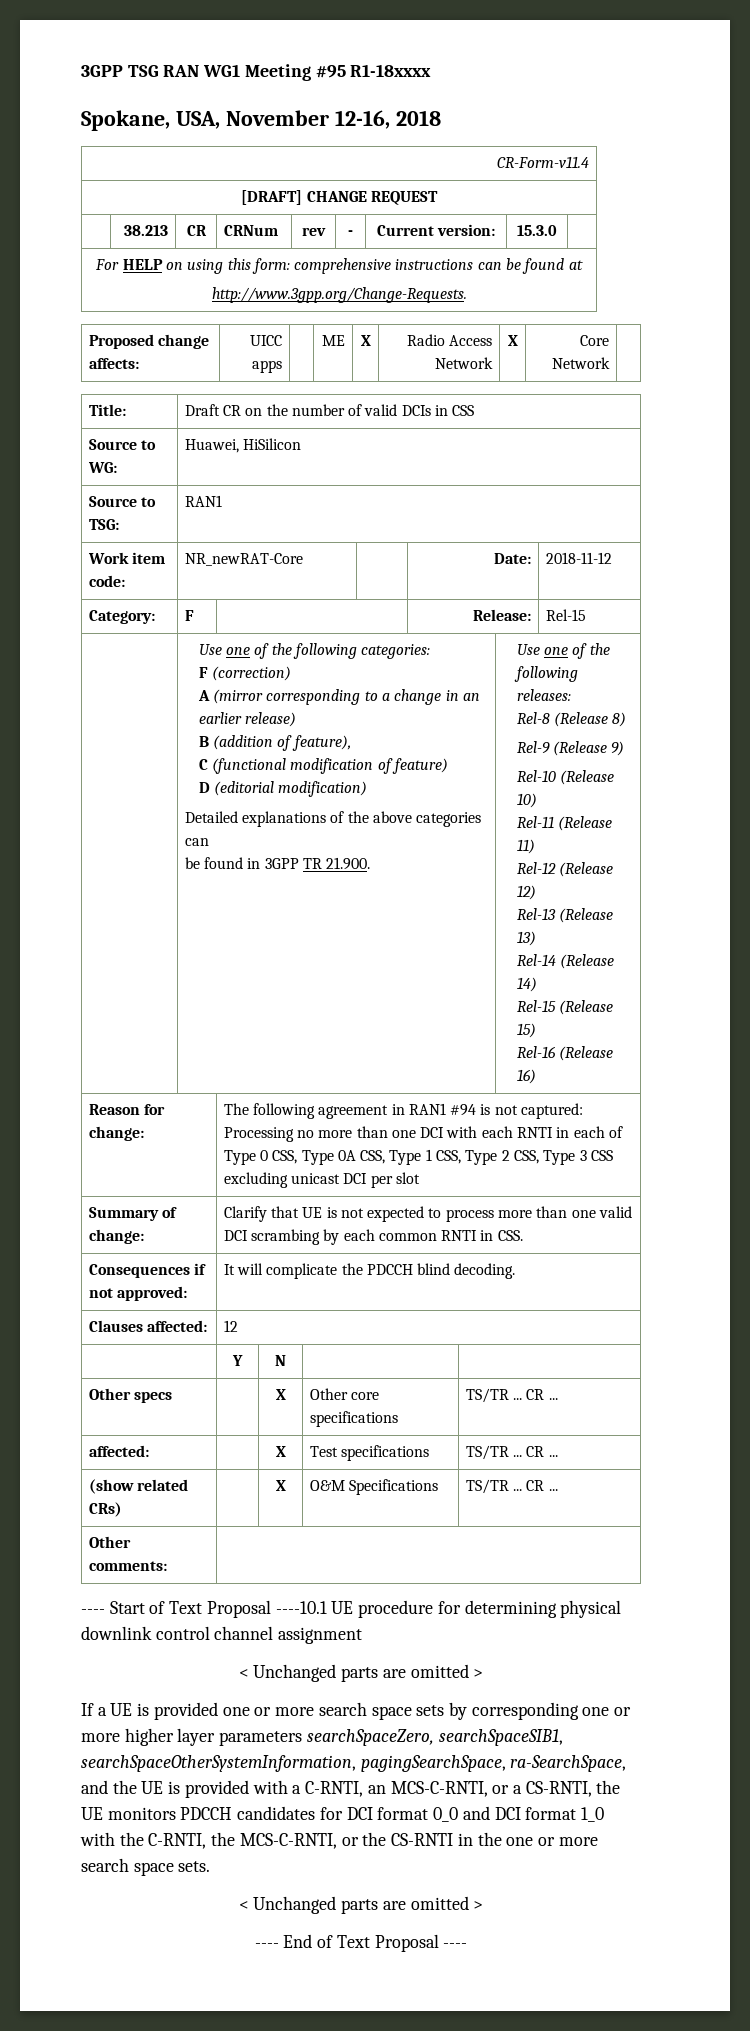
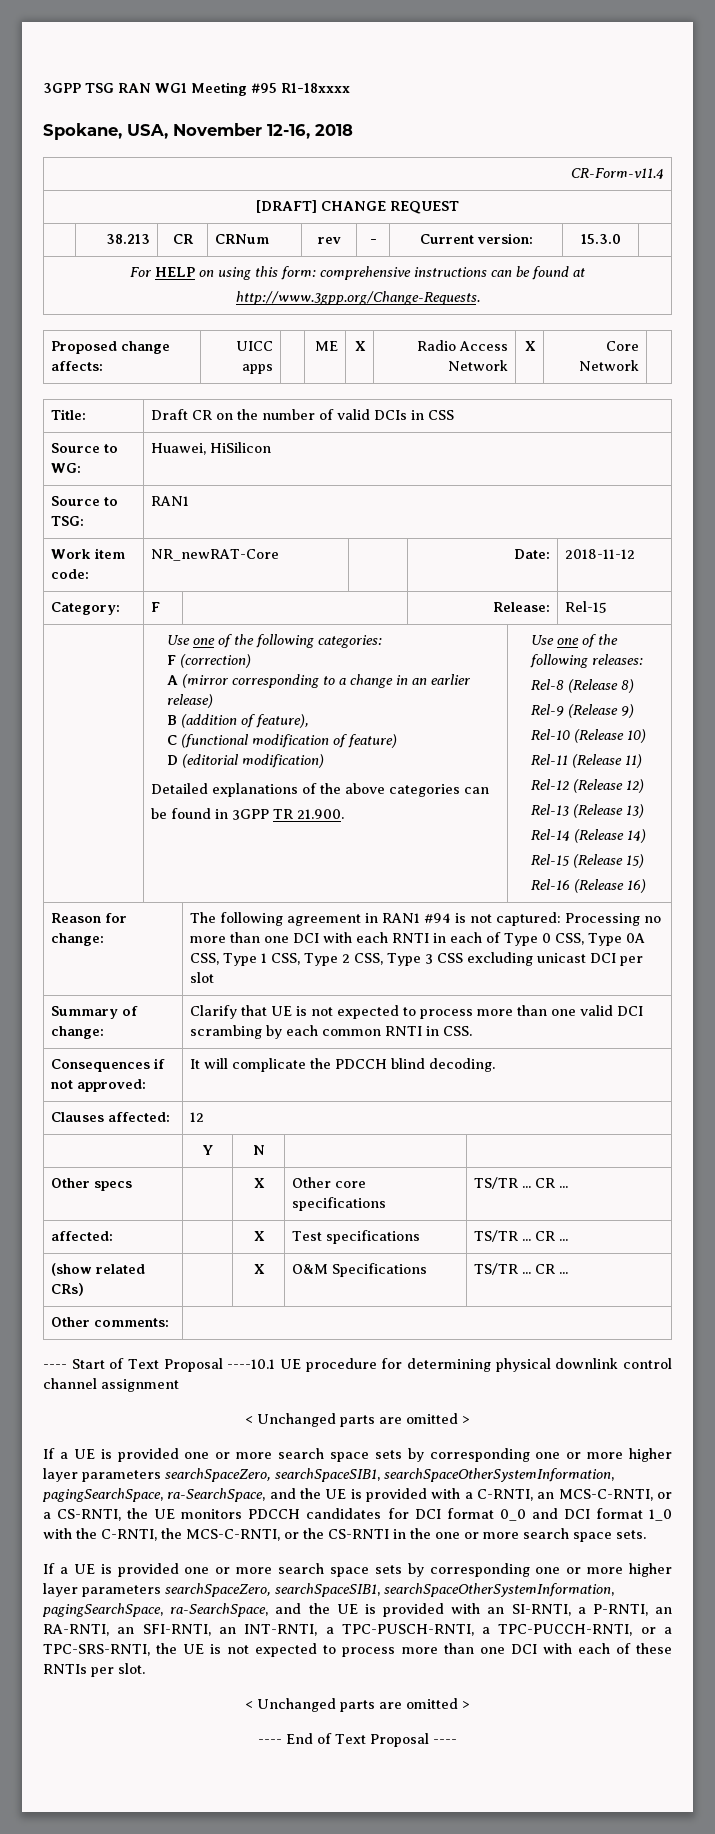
+ If a UE is provided one or more search space sets by corresponding one or more higher layer parameters searchSpaceZero, searchSpaceSIB1, searchSpaceOtherSystemInformation, pagingSearchSpace, ra-SearchSpace, and the UE is provided with an SI-RNTI, a P-RNTI, an RA-RNTI, an SFI-RNTI, an INT-RNTI, a TPC-PUSCH-RNTI, a TPC-PUCCH-RNTI, or a TPC-SRS-RNTI, the UE is not expected to process more than one DCI with each of these RNTIs per slot.

